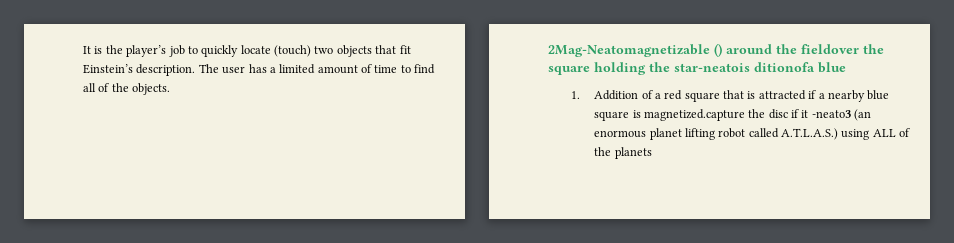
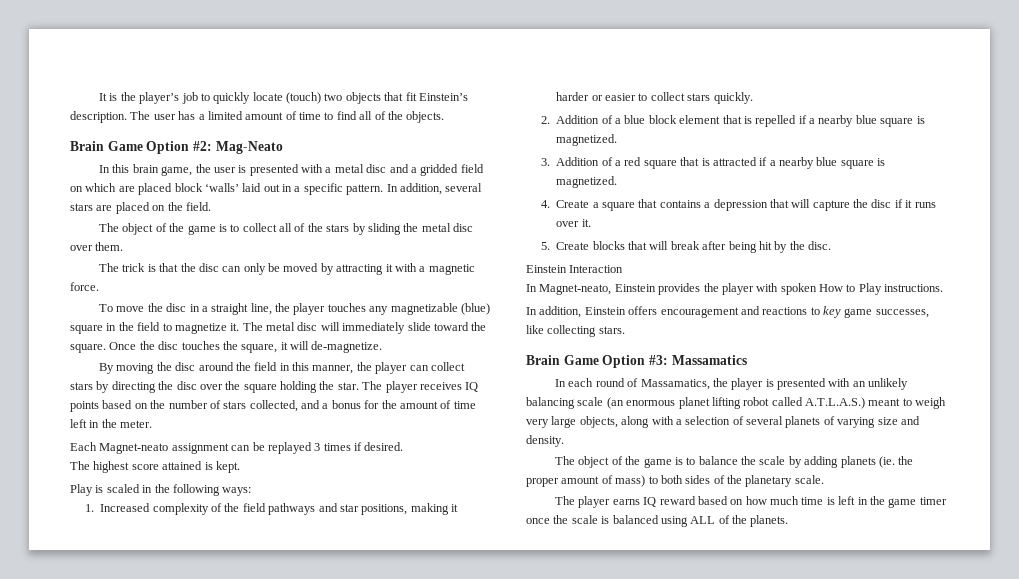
- 2Mag-Neatomagnetizable () around the fieldover the square holding the star-neatois ditionofa blue
- 1. Addition of a red square that is attracted if a nearby blue square is magnetized.capture the disc if it -neato3 (an enormous planet lifting robot called A.T.L.A.S.) using ALL of the planets
+ Brain Game Option #2: Mag-Neato
+ In this brain game, the user is presented with a metal disc and a gridded field on which are placed block ‘walls’ laid out in a specific pattern. In addition, several stars are placed on the field.
+ The object of the game is to collect all of the stars by sliding the metal disc over them.
+ The trick is that the disc can only be moved by attracting it with a magnetic force.
+ To move the disc in a straight line, the player touches any magnetizable (blue) square in the field to magnetize it. The metal disc will immediately slide toward the square. Once the disc touches the square, it will de-magnetize.
+ By moving the disc around the field in this manner, the player can collect stars by directing the disc over the square holding the star. The player receives IQ points based on the number of stars collected, and a bonus for the amount of time left in the meter.
+ Each Magnet-neato assignment can be replayed 3 times if desired.
+ The highest score attained is kept.
+ Play is scaled in the following ways:
+ 1. Increased complexity of the field pathways and star positions, making it harder or easier to collect stars quickly.
+ 2. Addition of a blue block element that is repelled if a nearby blue square is magnetized.
+ 3. Addition of a red square that is attracted if a nearby blue square is magnetized.
+ 4. Create a square that contains a depression that will capture the disc if it runs over it.
+ 5. Create blocks that will break after being hit by the disc.
+ Einstein Interaction
+ In Magnet-neato, Einstein provides the player with spoken How to Play instructions.
+ In addition, Einstein offers encouragement and reactions to key game successes, like collecting stars.
+ Brain Game Option #3: Massamatics
+ In each round of Massamatics, the player is presented with an unlikely balancing scale (an enormous planet lifting robot called A.T.L.A.S.) meant to weigh very large objects, along with a selection of several planets of varying size and density.
+ The object of the game is to balance the scale by adding planets (ie. the proper amount of mass) to both sides of the planetary scale.
+ The player earns IQ reward based on how much time is left in the game timer once the scale is balanced using ALL of the planets.

